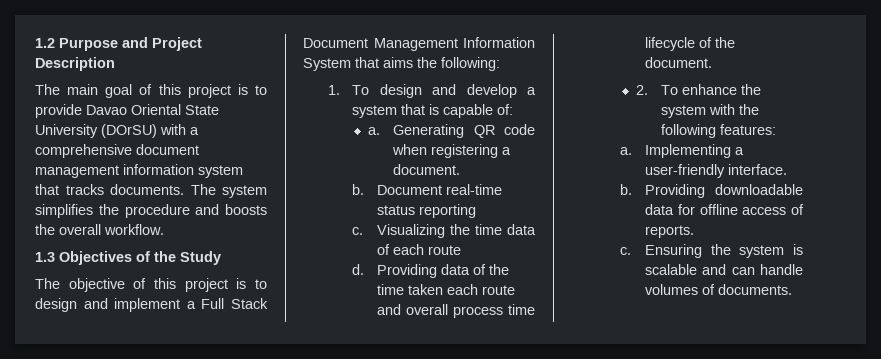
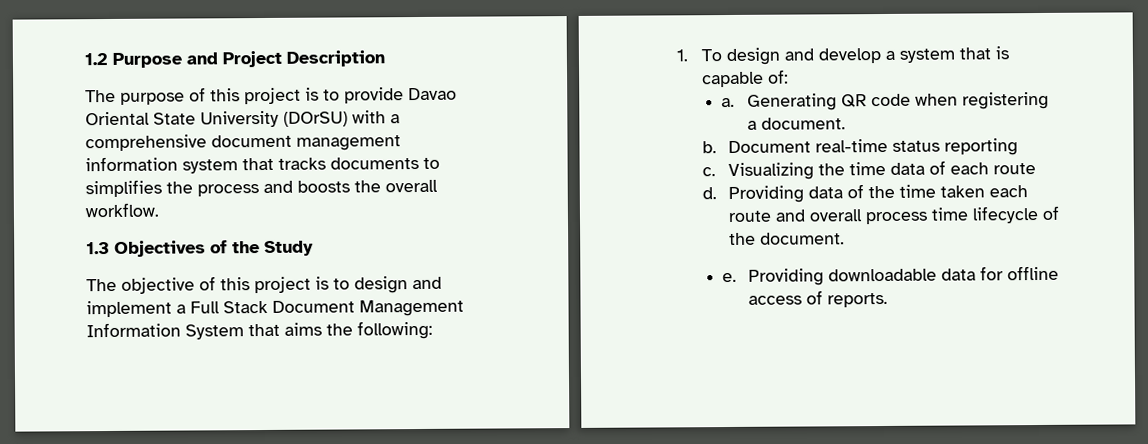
- The main goal of this project is to provide Davao Oriental State University (DOrSU) with a comprehensive document management information system that tracks documents. The system simplifies the procedure and boosts the overall workflow.
+ The purpose of this project is to provide Davao Oriental State University (DOrSU) with a comprehensive document management information system that tracks documents to simplifies the process and boosts the overall workflow.
- 2. To enhance the system with the following features:
- a. Implementing a user-friendly interface.
- b.
+ e.
- c. Ensuring the system is scalable and can handle volumes of documents.

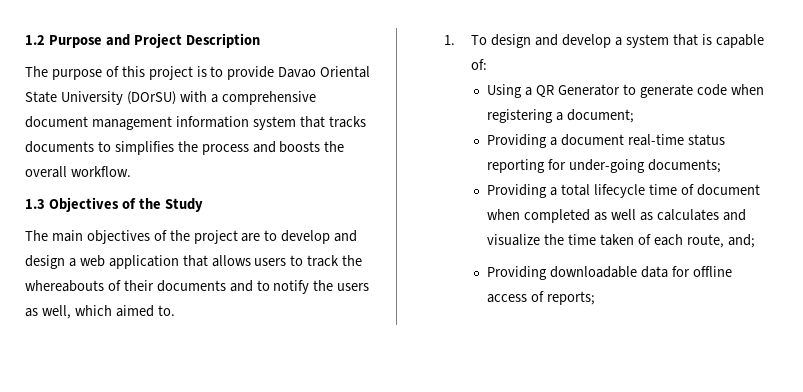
- The objective of this project is to design and implement a Full Stack Document Management Information System that aims the following:
+ The main objectives of the project are to develop and design a web application that allows users to track the whereabouts of their documents and to notify the users as well, which aimed to.
- a. Generating QR code when registering a document.
- b. Document real-time status reporting
- c. Visualizing the time data of each route
- d. Providing data of the time taken each route and overall process time lifecycle of the document.
- e. Providing downloadable data for offline access of reports.
+ Using a QR Generator to generate code when registering a document;
+ Providing a document real-time status reporting for under-going documents;
+ Providing a total lifecycle time of document when completed as well as calculates and visualize the time taken of each route, and;
+ Providing downloadable data for offline access of reports;

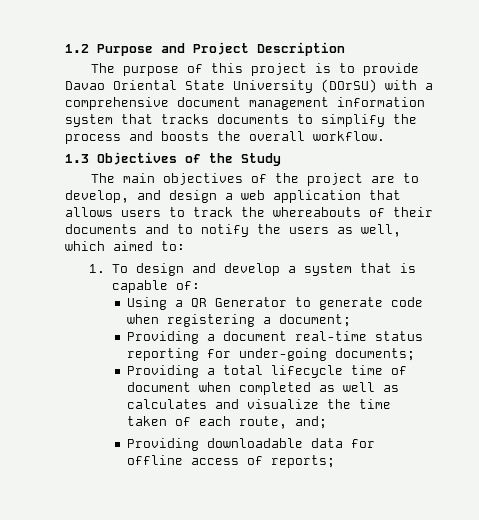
- The purpose of this project is to provide Davao Oriental State University (DOrSU) with a comprehensive document management information system that tracks documents to simplifies the process and boosts the overall workflow.
+ The purpose of this project is to provide Davao Oriental State University (DOrSU) with a comprehensive document management information system that tracks documents to simplify the process and boosts the overall workflow.
- The main objectives of the project are to develop and design a web application that allows users to track the whereabouts of their documents and to notify the users as well, which aimed to.
+ The main objectives of the project are to develop, and design a web application that allows users to track the whereabouts of their documents and to notify the users as well, which aimed to:

